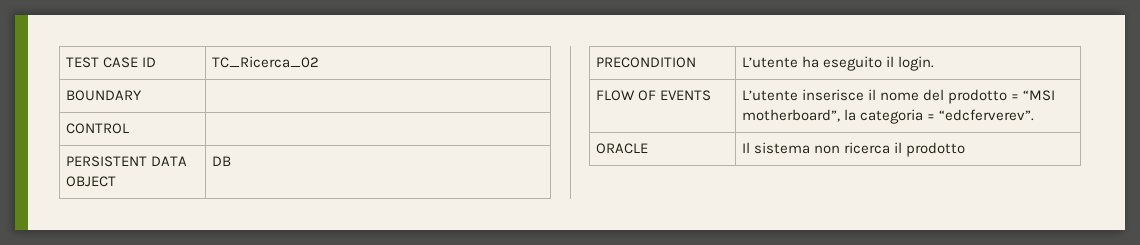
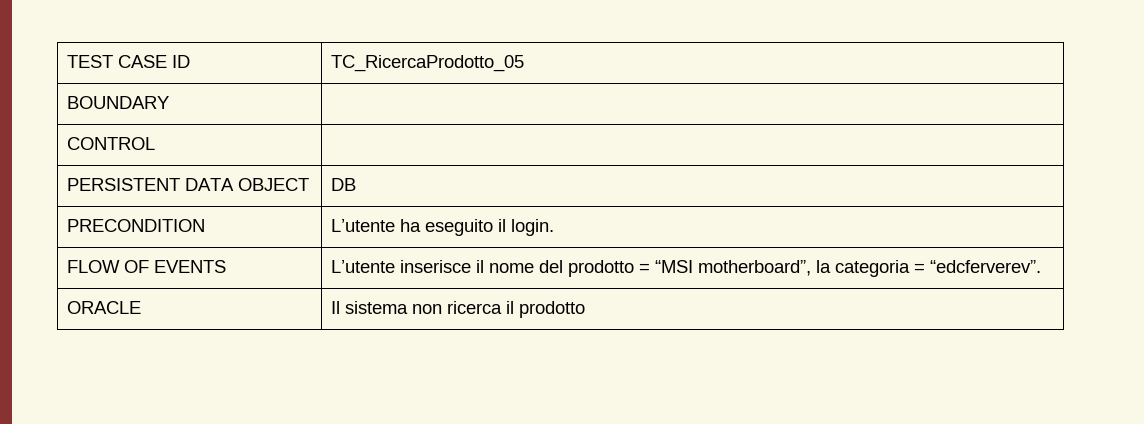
- TEST CASE ID | TC_Ricerca_02
+ TEST CASE ID | TC_RicercaProdotto_05

